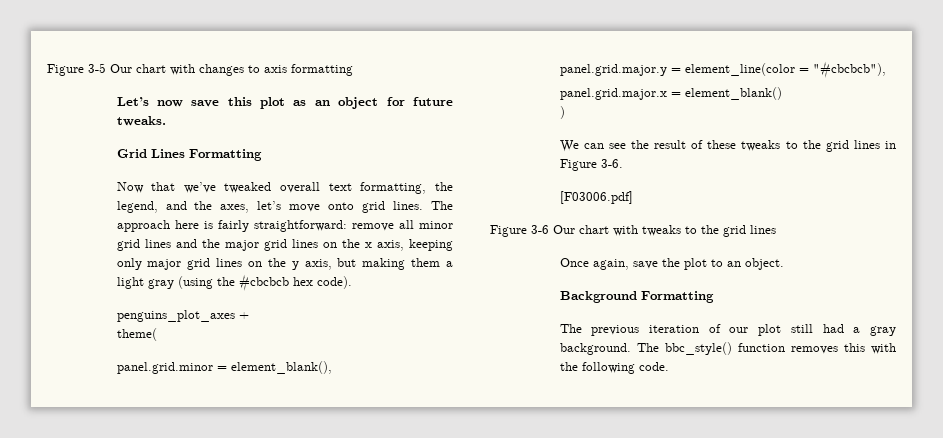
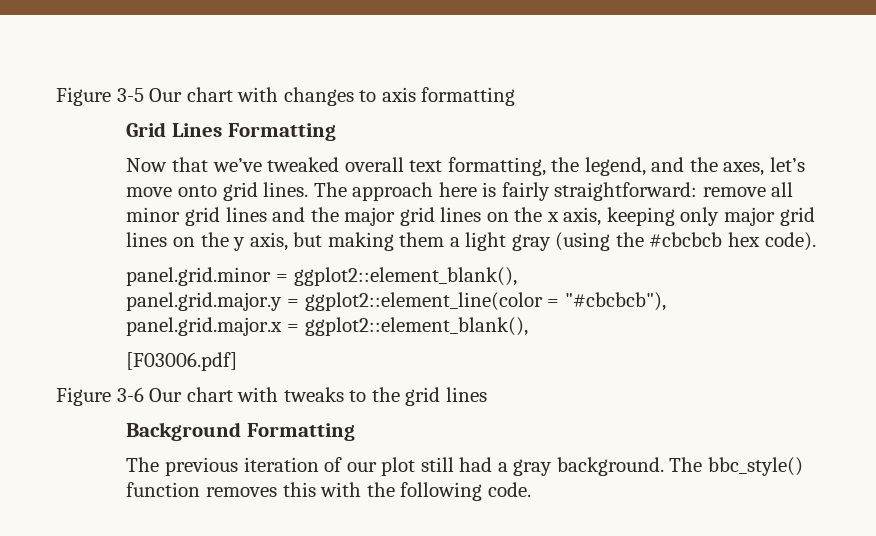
- Let’s now save this plot as an object for future tweaks.
- penguins_plot_axes +
- theme(
- panel.grid.minor = element_blank(),
+ panel.grid.minor = ggplot2::element_blank(),
- panel.grid.major.y = element_line(color = "#cbcbcb"),
+ panel.grid.major.y = ggplot2::element_line(color = "#cbcbcb"),
- panel.grid.major.x = element_blank()
- )
- We can see the result of these tweaks to the grid lines in Figure 3-6.
+ panel.grid.major.x = ggplot2::element_blank(),
- Once again, save the plot to an object.

